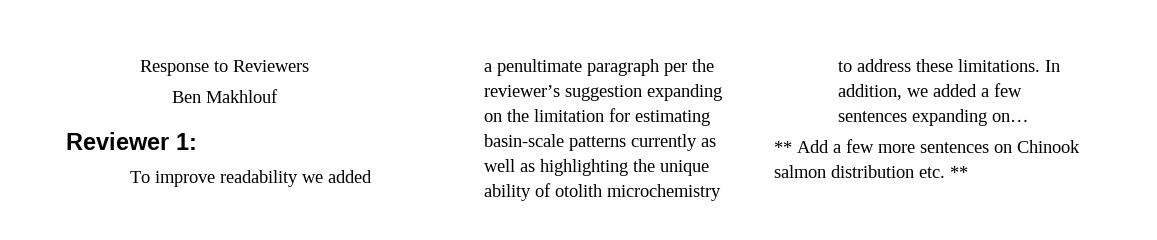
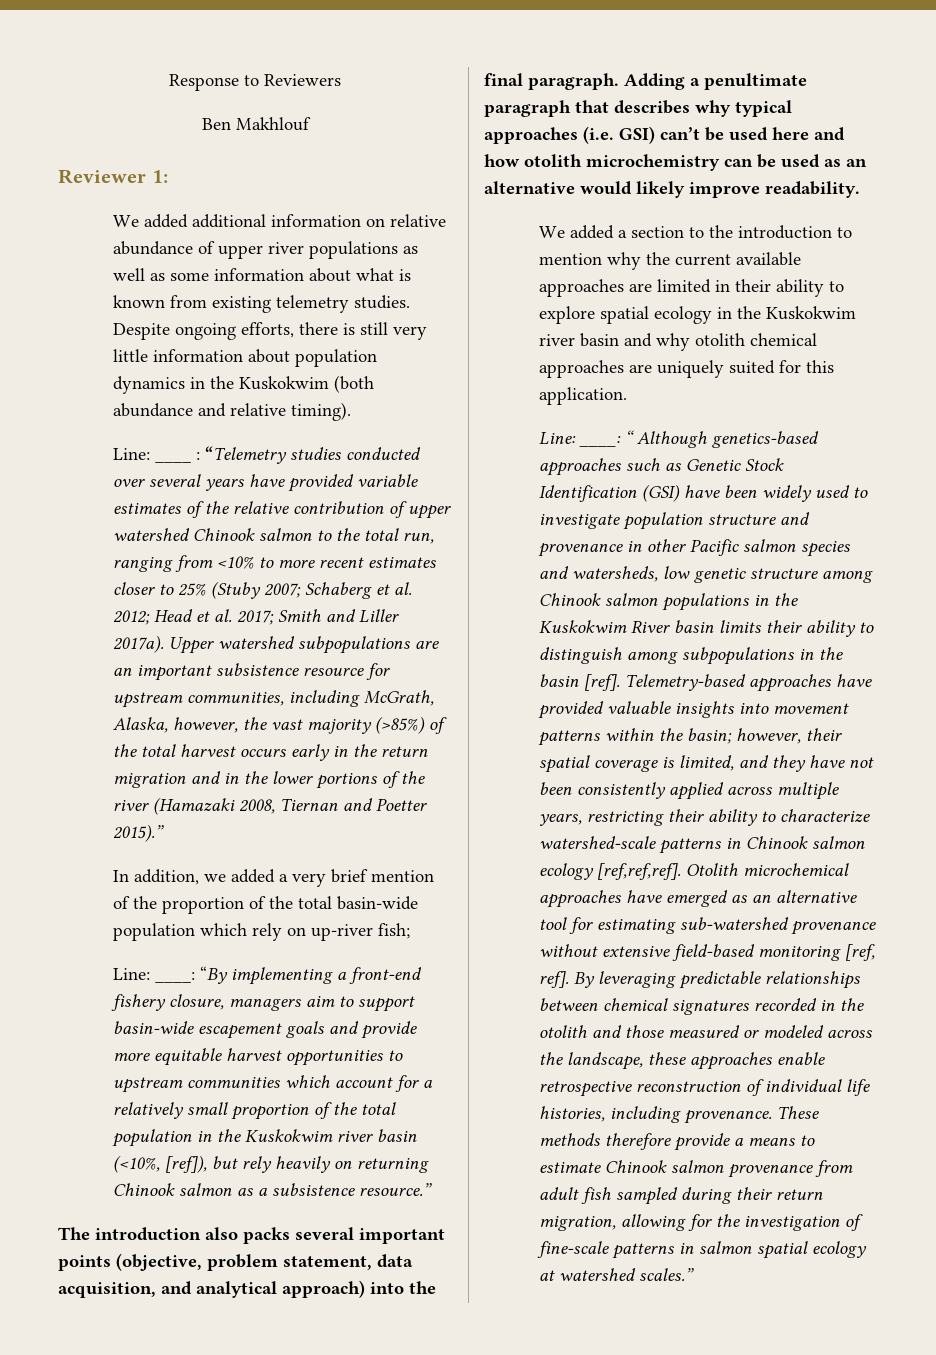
- To improve readability we added a penultimate paragraph per the reviewer’s suggestion expanding on the limitation for estimating basin-scale patterns currently as well as highlighting the unique ability of otolith microchemistry to address these limitations. In addition, we added a few sentences expanding on…
- ** Add a few more sentences on Chinook salmon distribution etc. **
+ We added additional information on relative abundance of upper river populations as well as some information about what is known from existing telemetry studies. Despite ongoing efforts, there is still very little information about population dynamics in the Kuskokwim (both abundance and relative timing).
+ Line: ____ : “Telemetry studies conducted over several years have provided variable estimates of the relative contribution of upper watershed Chinook salmon to the total run, ranging from <10% to more recent estimates closer to 25% (Stuby 2007; Schaberg et al. 2012; Head et al. 2017; Smith and Liller 2017a). Upper watershed subpopulations are an important subsistence resource for upstream communities, including McGrath, Alaska, however, the vast majority (>85%) of the total harvest occurs early in the return migration and in the lower portions of the river (Hamazaki 2008, Tiernan and Poetter 2015).”
+ In addition, we added a very brief mention of the proportion of the total basin-wide population which rely on up-river fish;
+ Line: ____: “By implementing a front-end fishery closure, managers aim to support basin-wide escapement goals and provide more equitable harvest opportunities to upstream communities which account for a relatively small proportion of the total population in the Kuskokwim river basin (<10%, [ref]), but rely heavily on returning Chinook salmon as a subsistence resource.”
+ The introduction also packs several important points (objective, problem statement, data acquisition, and analytical approach) into the final paragraph. Adding a penultimate paragraph that describes why typical approaches (i.e. GSI) can’t be used here and how otolith microchemistry can be used as an alternative would likely improve readability.
+ We added a section to the introduction to mention why the current available approaches are limited in their ability to explore spatial ecology in the Kuskokwim river basin and why otolith chemical approaches are uniquely suited for this application.
+ Line: ____: “ Although genetics-based approaches such as Genetic Stock Identification (GSI) have been widely used to investigate population structure and provenance in other Pacific salmon species and watersheds, low genetic structure among Chinook salmon populations in the Kuskokwim River basin limits their ability to distinguish among subpopulations in the basin [ref]. Telemetry-based approaches have provided valuable insights into movement patterns within the basin; however, their spatial coverage is limited, and they have not been consistently applied across multiple years, restricting their ability to characterize watershed-scale patterns in Chinook salmon ecology [ref,ref,ref]. Otolith microchemical approaches have emerged as an alternative tool for estimating sub-watershed provenance without extensive field-based monitoring [ref, ref]. By leveraging predictable relationships between chemical signatures recorded in the otolith and those measured or modeled across the landscape, these approaches enable retrospective reconstruction of individual life histories, including provenance. These methods therefore provide a means to estimate Chinook salmon provenance from adult fish sampled during their return migration, allowing for the investigation of fine-scale patterns in salmon spatial ecology at watershed scales.”

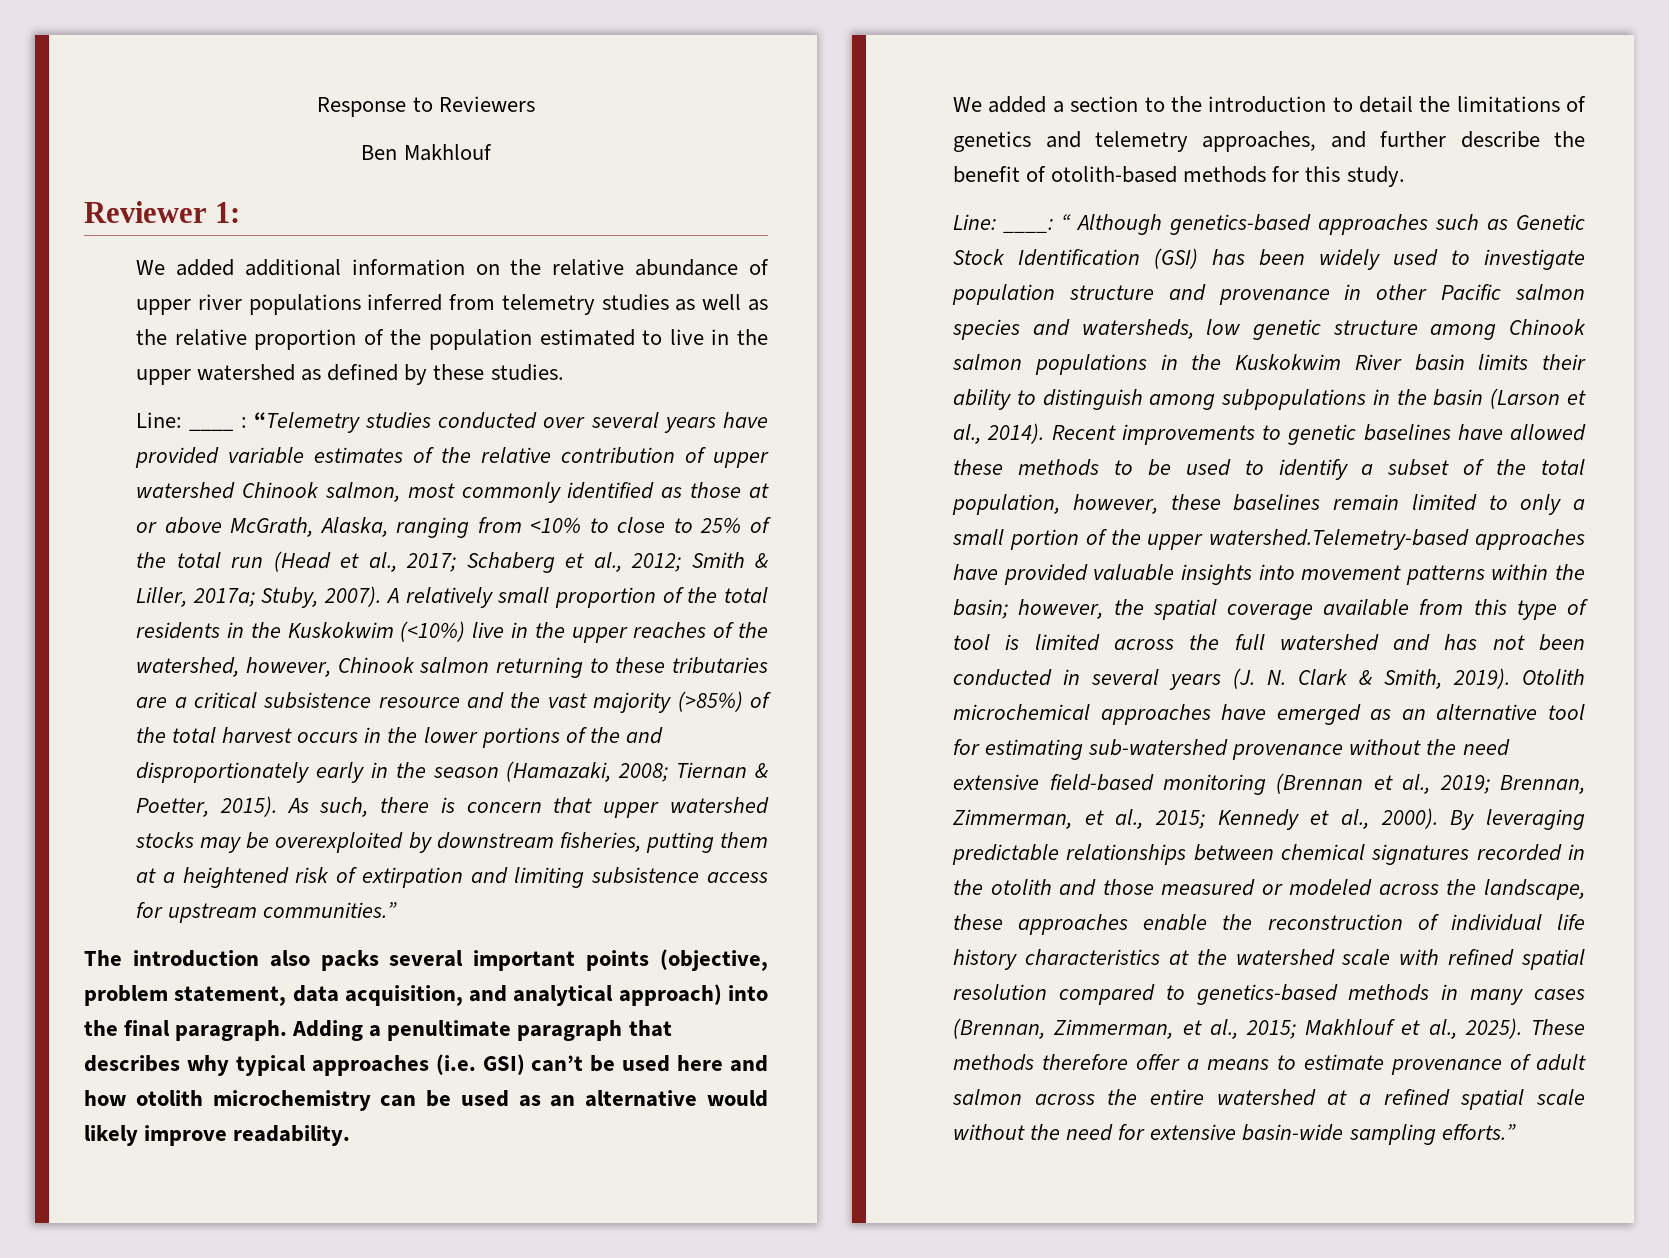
- We added additional information on relative abundance of upper river populations as well as some information about what is known from existing telemetry studies. Despite ongoing efforts, there is still very little information about population dynamics in the Kuskokwim (both abundance and relative timing).
+ We added additional information on the relative abundance of upper river populations inferred from telemetry studies as well as the relative proportion of the population estimated to live in the upper watershed as defined by these studies.
- Line: ____ : “Telemetry studies conducted over several years have provided variable estimates of the relative contribution of upper watershed Chinook salmon to the total run, ranging from <10% to more recent estimates closer to 25% (Stuby 2007; Schaberg et al. 2012; Head et al. 2017; Smith and Liller 2017a). Upper watershed subpopulations are an important subsistence resource for upstream communities, including McGrath, Alaska, however, the vast majority (>85%) of the total harvest occurs early in the return migration and in the lower portions of the river (Hamazaki 2008, Tiernan and Poetter 2015).”
- In addition, we added a very brief mention of the proportion of the total basin-wide population which rely on up-river fish;
- Line: ____: “By implementing a front-end fishery closure, managers aim to support basin-wide escapement goals and provide more equitable harvest opportunities to upstream communities which account for a relatively small proportion of the total population in the Kuskokwim river basin (<10%, [ref]), but rely heavily on returning Chinook salmon as a subsistence resource.”
+ Line: ____ : “Telemetry studies conducted over several years have provided variable estimates of the relative contribution of upper watershed Chinook salmon, most commonly identified as those at or above McGrath, Alaska, ranging from <10% to close to 25% of the total run (Head et al., 2017; Schaberg et al., 2012; Smith & Liller, 2017a; Stuby, 2007). A relatively small proportion of the total residents in the Kuskokwim (<10%) live in the upper reaches of the watershed, however, Chinook salmon returning to these tributaries are a critical subsistence resource and the vast majority (>85%) of the total harvest occurs in the lower portions of the and disproportionately early in the season (Hamazaki, 2008; Tiernan & Poetter, 2015). As such, there is concern that upper watershed stocks may be overexploited by downstream fisheries, putting them at a heightened risk of extirpation and limiting subsistence access for upstream communities.”
- We added a section to the introduction to mention why the current available approaches are limited in their ability to explore spatial ecology in the Kuskokwim river basin and why otolith chemical approaches are uniquely suited for this application.
+ We added a section to the introduction to detail the limitations of genetics and telemetry approaches, and further describe the benefit of otolith-based methods for this study.
- “ Although genetics-based approaches such as Genetic Stock Identification (GSI) have been widely used to investigate population structure and provenance in other Pacific salmon species and watersheds, low genetic structure among Chinook salmon populations in the Kuskokwim River basin limits their ability to distinguish among subpopulations in the basin [ref]. Telemetry-based approaches have provided valuable insights into movement patterns within the basin;
+ “ Although genetics-based approaches such as Genetic Stock Identification (GSI) has been widely used to investigate population structure and provenance in other Pacific salmon species and watersheds, low genetic structure among Chinook salmon populations in the Kuskokwim River basin limits their ability to distinguish among subpopulations in the basin (Larson et al., 2014). Recent improvements to genetic baselines have allowed these methods to be used to identify a subset of the total population, however, these baselines remain limited to only a small portion of the upper watershed.Telemetry-based approaches have provided valuable insights into movement patterns within the basin;
- however, their spatial coverage is limited, and they have not been consistently applied across multiple years, restricting their ability to characterize watershed-scale patterns in Chinook salmon ecology [ref,ref,ref].
+ however, the spatial coverage available from this type of tool is limited across the full watershed and has not been conducted in several years (J. N. Clark & Smith, 2019).
- Otolith microchemical approaches have emerged as an alternative tool for estimating sub-watershed provenance without extensive field-based monitoring [ref, ref].
+ Otolith microchemical approaches have emerged as an alternative tool for estimating sub-watershed provenance without the need extensive field-based monitoring (Brennan et al., 2019; Brennan, Zimmerman, et al., 2015; Kennedy et al., 2000).
- By leveraging predictable relationships between chemical signatures recorded in the otolith and those measured or modeled across the landscape, these approaches enable retrospective reconstruction of individual life histories, including provenance.
+ By leveraging predictable relationships between chemical signatures recorded in the otolith and those measured or modeled across the landscape, these approaches enable the reconstruction of individual life history characteristics at the watershed scale with refined spatial resolution compared to genetics-based methods in many cases (Brennan, Zimmerman, et al., 2015; Makhlouf et al., 2025).
- These methods therefore provide a means to estimate Chinook salmon provenance from adult fish sampled during their return migration, allowing for the investigation of fine-scale patterns in salmon spatial ecology at watershed scales.”
+ These methods therefore offer a means to estimate provenance of adult salmon across the entire watershed at a refined spatial scale without the need for extensive basin-wide sampling efforts.”

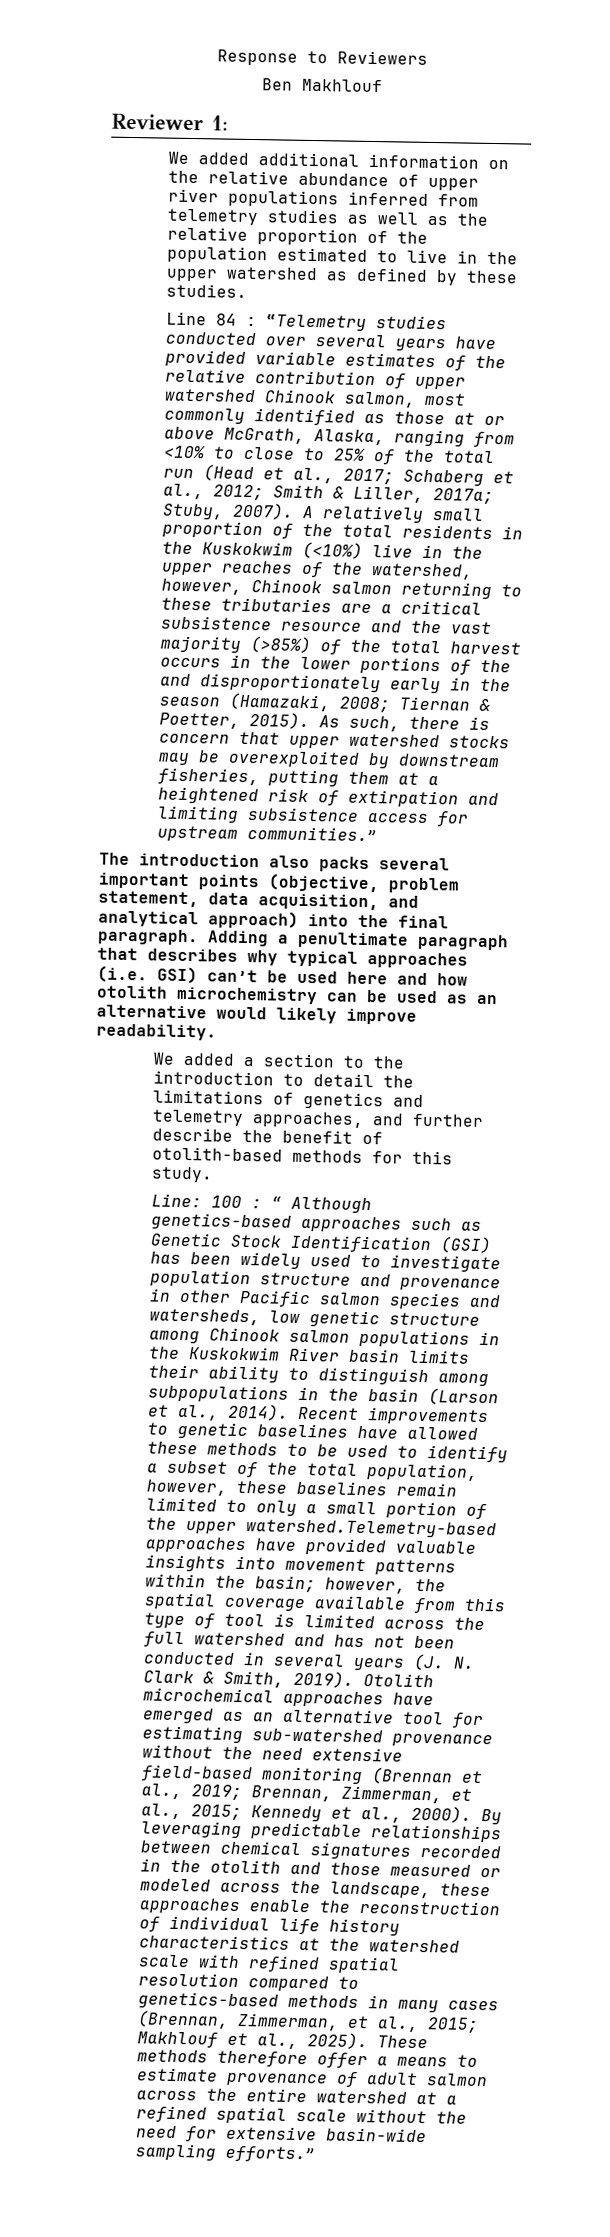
- Line: ____ : “Telemetry studies conducted over several years have provided variable estimates of the relative contribution of upper watershed Chinook salmon, most commonly identified as those at or above McGrath, Alaska, ranging from <10% to close to 25% of the total run (Head et al., 2017; Schaberg et al., 2012; Smith & Liller, 2017a; Stuby, 2007).
+ Line 84 : “Telemetry studies conducted over several years have provided variable estimates of the relative contribution of upper watershed Chinook salmon, most commonly identified as those at or above McGrath, Alaska, ranging from <10% to close to 25% of the total run (Head et al., 2017; Schaberg et al., 2012; Smith & Liller, 2017a; Stuby, 2007).
- Line: ____: “ Although genetics-based approaches such as Genetic Stock Identification (GSI) has been widely used to investigate population structure and provenance in other Pacific salmon species and watersheds, low genetic structure among Chinook salmon populations in the Kuskokwim River basin limits their ability to distinguish among subpopulations in the basin (Larson et al., 2014).
+ Line: 100 : “ Although genetics-based approaches such as Genetic Stock Identification (GSI) has been widely used to investigate population structure and provenance in other Pacific salmon species and watersheds, low genetic structure among Chinook salmon populations in the Kuskokwim River basin limits their ability to distinguish among subpopulations in the basin (Larson et al., 2014).

